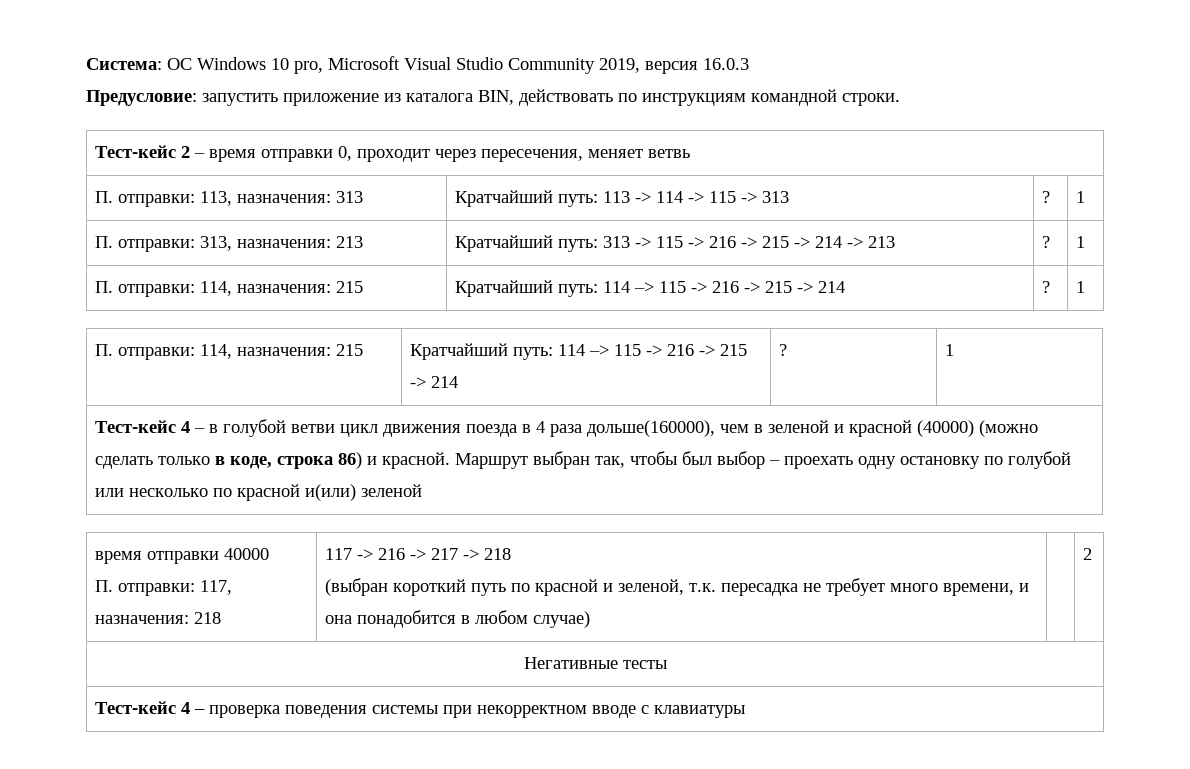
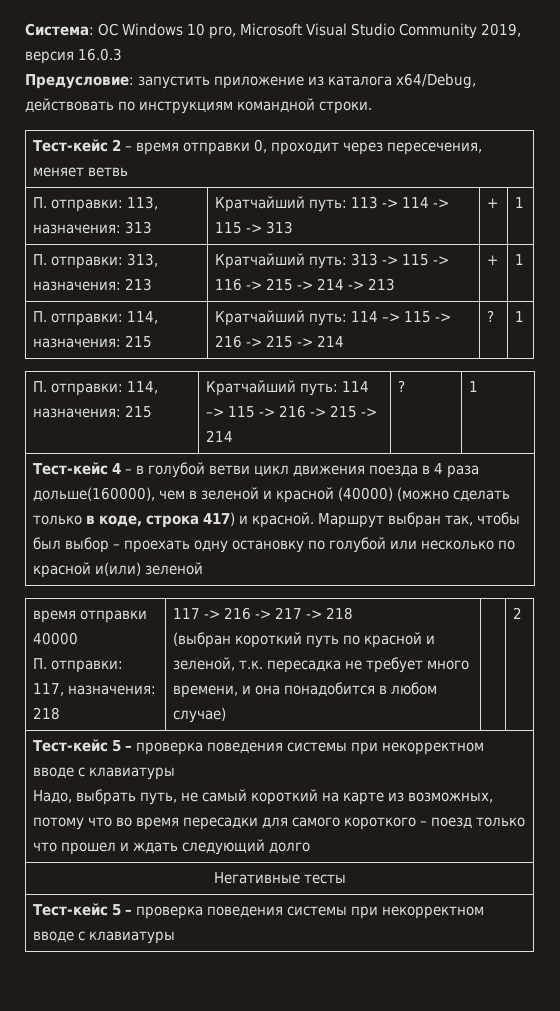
- Предусловие: запустить приложение из каталога BIN, действовать по инструкциям командной строки.
+ Предусловие: запустить приложение из каталога x64/Debug, действовать по инструкциям командной строки.
- П. отправки: 113, назначения: 313 | Кратчайший путь: 113 -> 114 -> 115 -> 313 | ? | 1
+ П. отправки: 113, назначения: 313 | Кратчайший путь: 113 -> 114 -> 115 -> 313 | + | 1
- П. отправки: 313, назначения: 213 | Кратчайший путь: 313 -> 115 -> 216 -> 215 -> 214 -> 213 | ? | 1
+ П. отправки: 313, назначения: 213 | Кратчайший путь: 313 -> 115 -> 116 -> 215 -> 214 -> 213 | + | 1
- Тест-кейс 4 – в голубой ветви цикл движения поезда в 4 раза дольше(160000), чем в зеленой и красной (40000) (можно сделать только в коде, строка 86) и красной.
+ Тест-кейс 4 – в голубой ветви цикл движения поезда в 4 раза дольше(160000), чем в зеленой и красной (40000) (можно сделать только в коде, строка 417) и красной.
  время отправки 40000
  П. отправки: 117, назначения: 218 | 117 -> 216 -> 217 -> 218
  (выбран короткий путь по красной и зеленой, т.к. пересадка не требует много времени, и она понадобится в любом случае) | | 2
+ Тест-кейс 5 – проверка поведения системы при некорректном вводе с клавиатуры
+ Надо, выбрать путь, не самый короткий на карте из возможных, потому что во время пересадки для самого короткого – поезд только что прошел и ждать следующий долго
  Негативные тесты
- Тест-кейс 4 – проверка поведения системы при некорректном вводе с клавиатуры
+ Тест-кейс 5 – проверка поведения системы при некорректном вводе с клавиатуры

